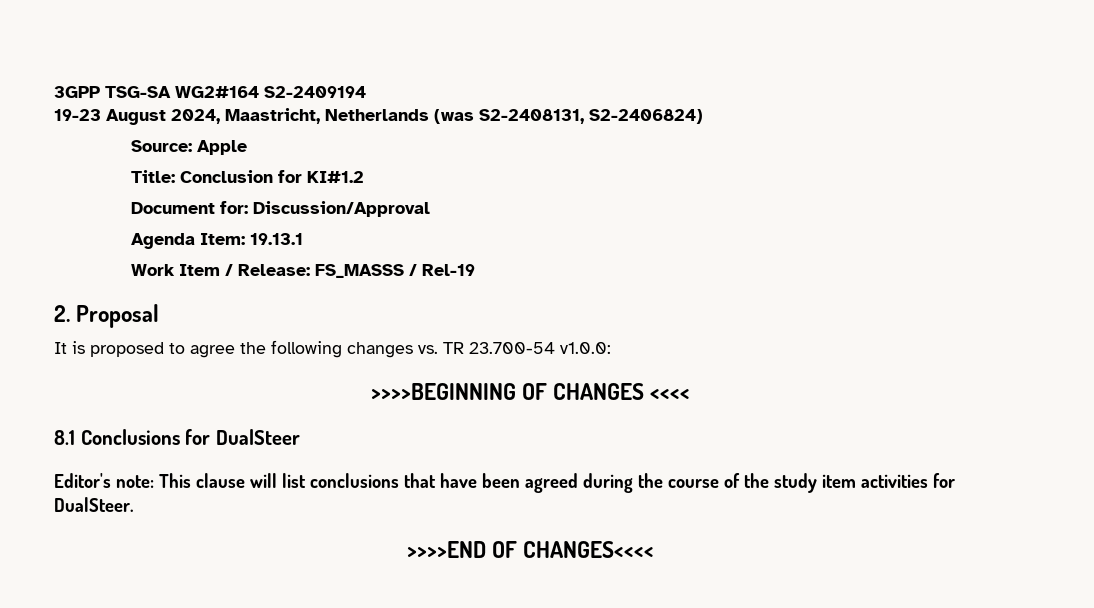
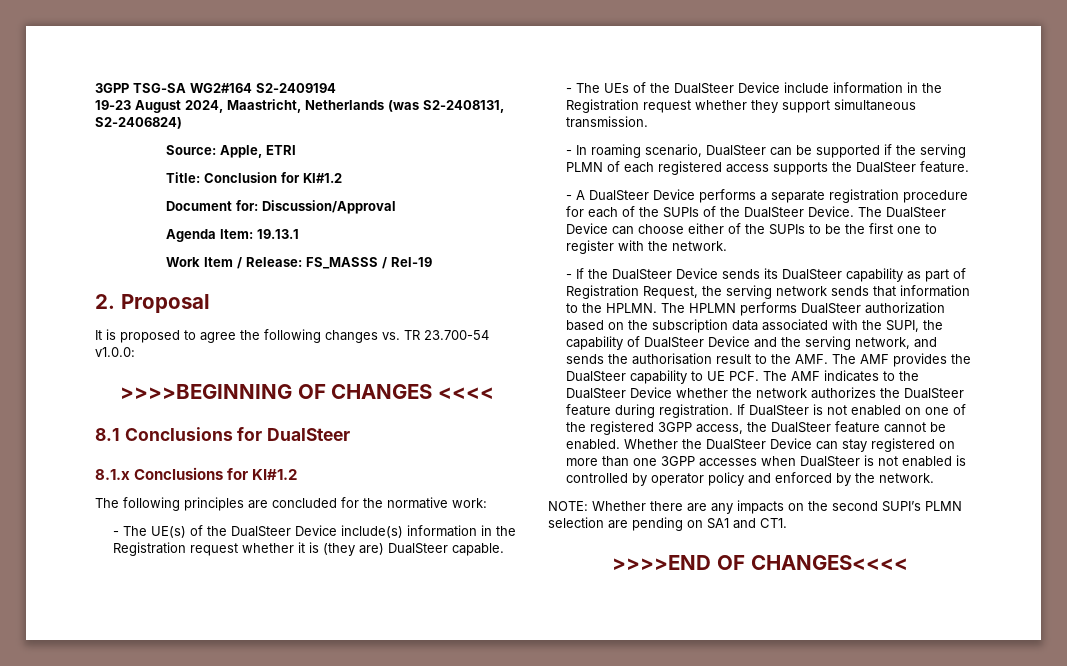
- Source: Apple
+ Source: Apple, ETRI
- Editor's note: This clause will list conclusions that have been agreed during the course of the study item activities for DualSteer.
+ 8.1.x Conclusions for KI#1.2
+ The following principles are concluded for the normative work:
+ - The UE(s) of the DualSteer Device include(s) information in the Registration request whether it is (they are) DualSteer capable.
+ - The UEs of the DualSteer Device include information in the Registration request whether they support simultaneous transmission.
+ - In roaming scenario, DualSteer can be supported if the serving PLMN of each registered access supports the DualSteer feature.
+ - A DualSteer Device performs a separate registration procedure for each of the SUPIs of the DualSteer Device. The DualSteer Device can choose either of the SUPIs to be the first one to register with the network.
+ - If the DualSteer Device sends its DualSteer capability as part of Registration Request, the serving network sends that information to the HPLMN. The HPLMN performs DualSteer authorization based on the subscription data associated with the SUPI, the capability of DualSteer Device and the serving network, and sends the authorisation result to the AMF. The AMF provides the DualSteer capability to UE PCF. The AMF indicates to the DualSteer Device whether the network authorizes the DualSteer feature during registration. If DualSteer is not enabled on one of the registered 3GPP access, the DualSteer feature cannot be enabled. Whether the DualSteer Device can stay registered on more than one 3GPP accesses when DualSteer is not enabled is controlled by operator policy and enforced by the network.
+ NOTE: Whether there are any impacts on the second SUPI’s PLMN selection are pending on SA1 and CT1.

